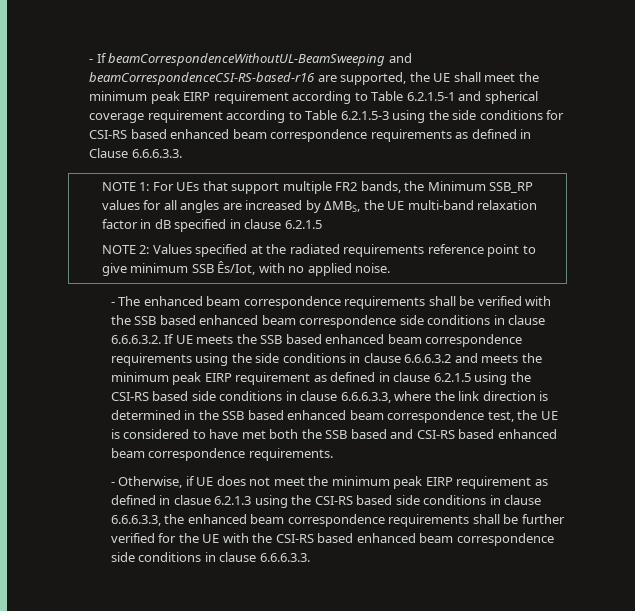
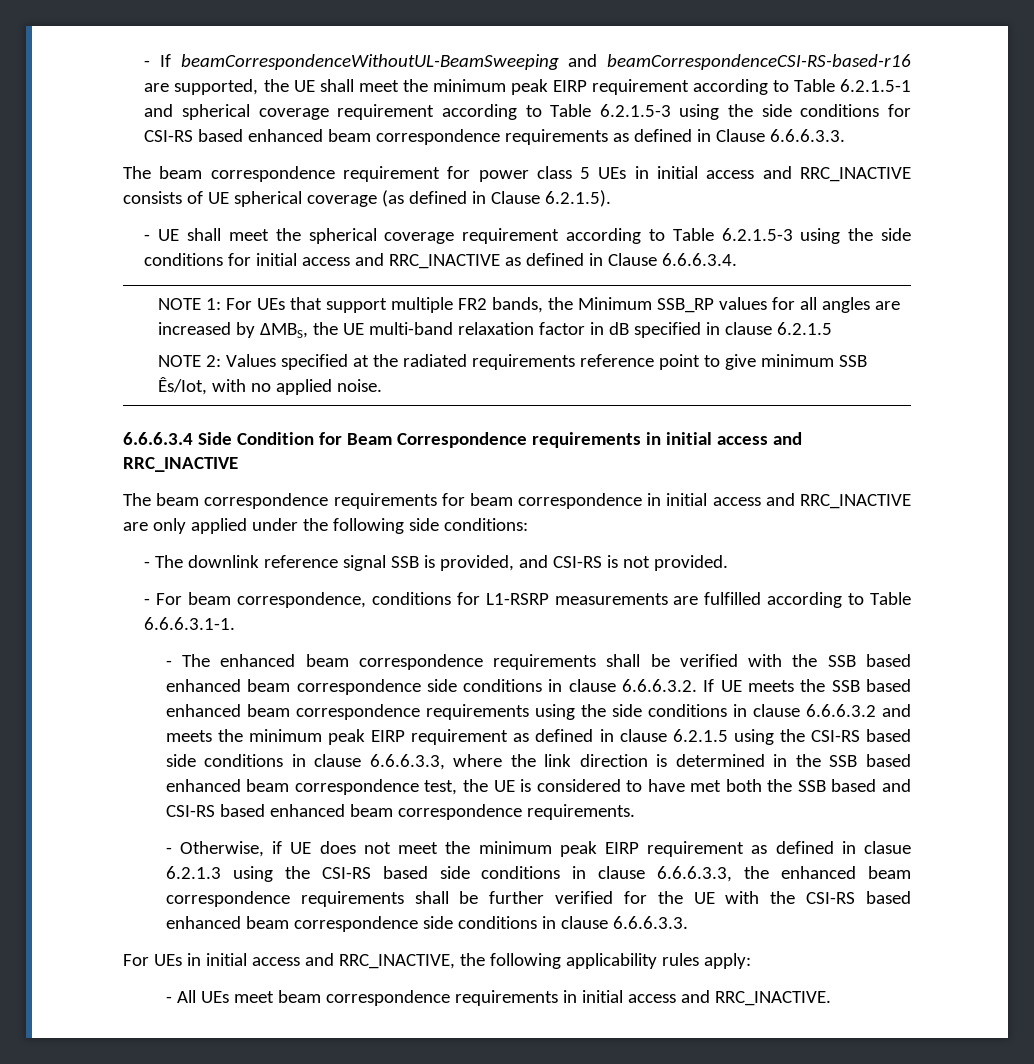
+ The beam correspondence requirement for power class 5 UEs in initial access and RRC_INACTIVE consists of UE spherical coverage (as defined in Clause 6.2.1.5).
+ - UE shall meet the spherical coverage requirement according to Table 6.2.1.5-3 using the side conditions for initial access and RRC_INACTIVE as defined in Clause 6.6.6.3.4.
+ 6.6.6.3.4 Side Condition for Beam Correspondence requirements in initial access and RRC_INACTIVE
+ The beam correspondence requirements for beam correspondence in initial access and RRC_INACTIVE are only applied under the following side conditions:
+ - The downlink reference signal SSB is provided, and CSI-RS is not provided.
+ - For beam correspondence, conditions for L1-RSRP measurements are fulfilled according to Table 6.6.6.3.1-1.
+ For UEs in initial access and RRC_INACTIVE, the following applicability rules apply:
+ - All UEs meet beam correspondence requirements in initial access and RRC_INACTIVE.

